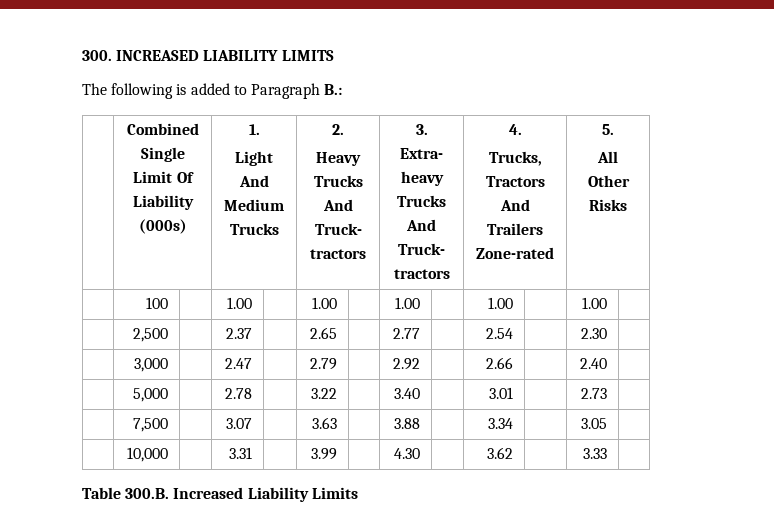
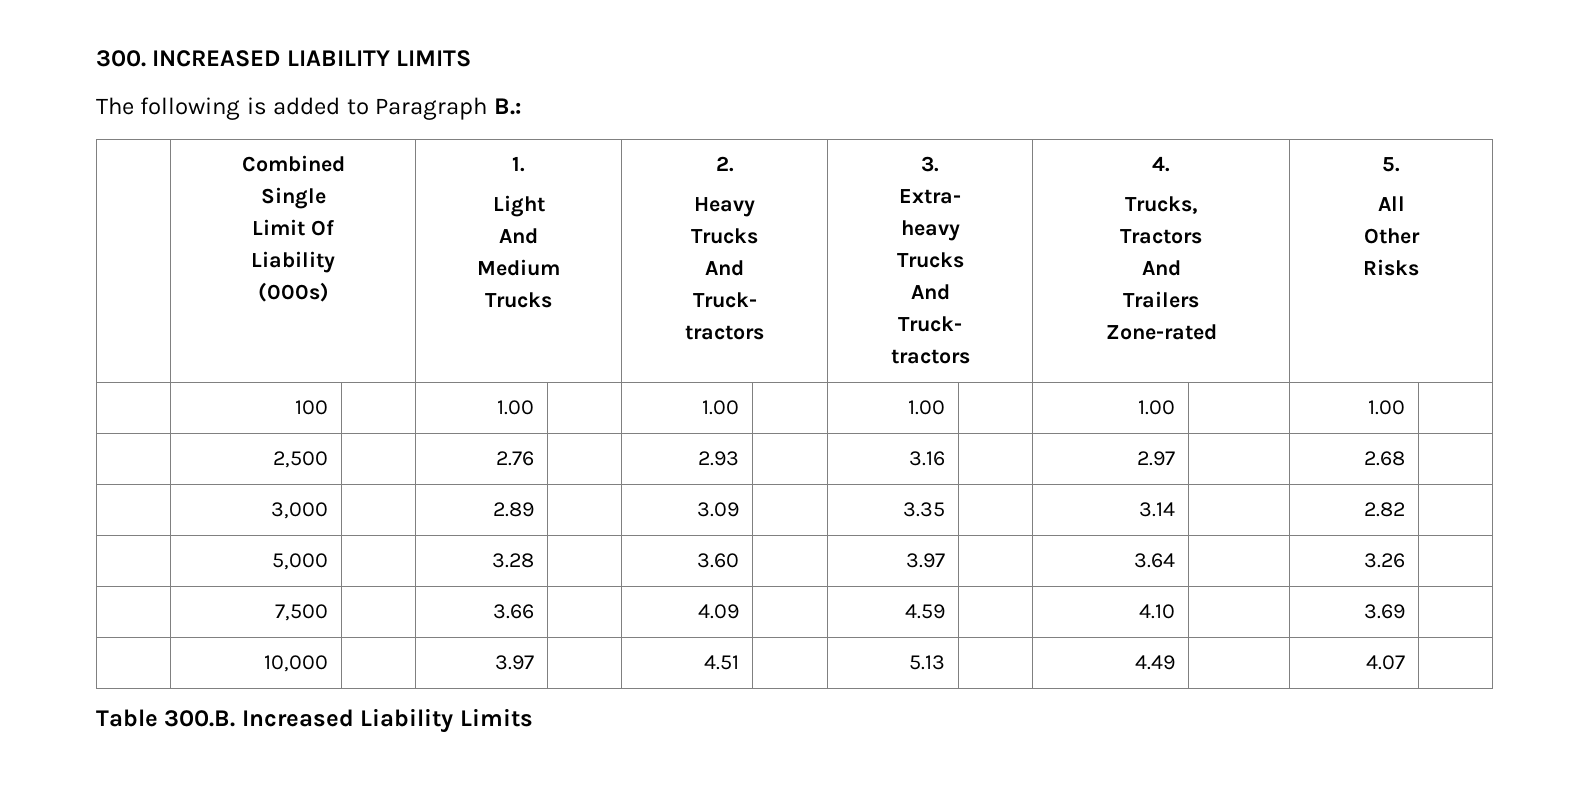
- | 2,500 | | 2.37 | | 2.65 | | 2.77 | | 2.54 | | 2.30 |
- | 3,000 | | 2.47 | | 2.79 | | 2.92 | | 2.66 | | 2.40 |
- | 5,000 | | 2.78 | | 3.22 | | 3.40 | | 3.01 | | 2.73 |
- | 7,500 | | 3.07 | | 3.63 | | 3.88 | | 3.34 | | 3.05 |
- | 10,000 | | 3.31 | | 3.99 | | 4.30 | | 3.62 | | 3.33 |
+ | 2,500 | | 2.76 | | 2.93 | | 3.16 | | 2.97 | | 2.68 |
+ | 3,000 | | 2.89 | | 3.09 | | 3.35 | | 3.14 | | 2.82 |
+ | 5,000 | | 3.28 | | 3.60 | | 3.97 | | 3.64 | | 3.26 |
+ | 7,500 | | 3.66 | | 4.09 | | 4.59 | | 4.10 | | 3.69 |
+ | 10,000 | | 3.97 | | 4.51 | | 5.13 | | 4.49 | | 4.07 |

